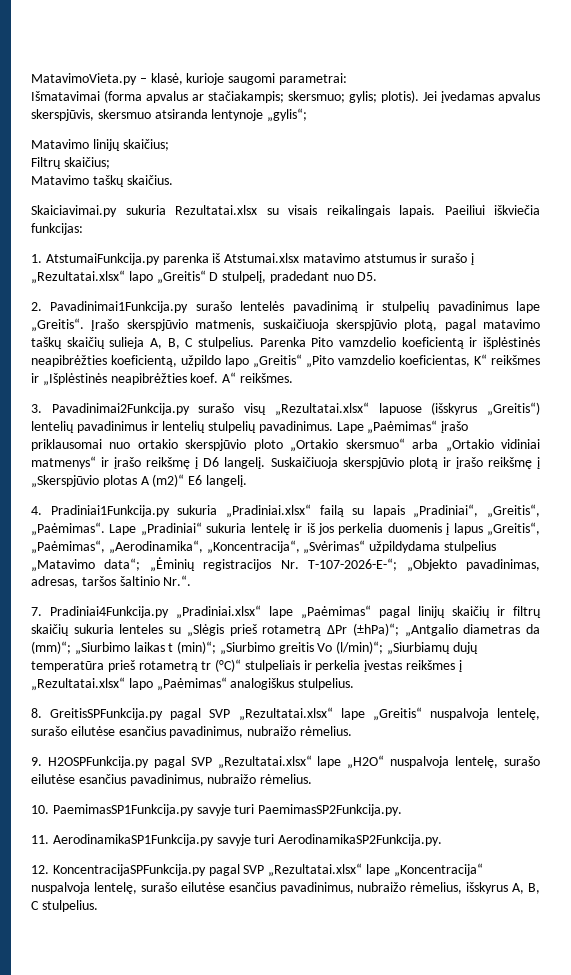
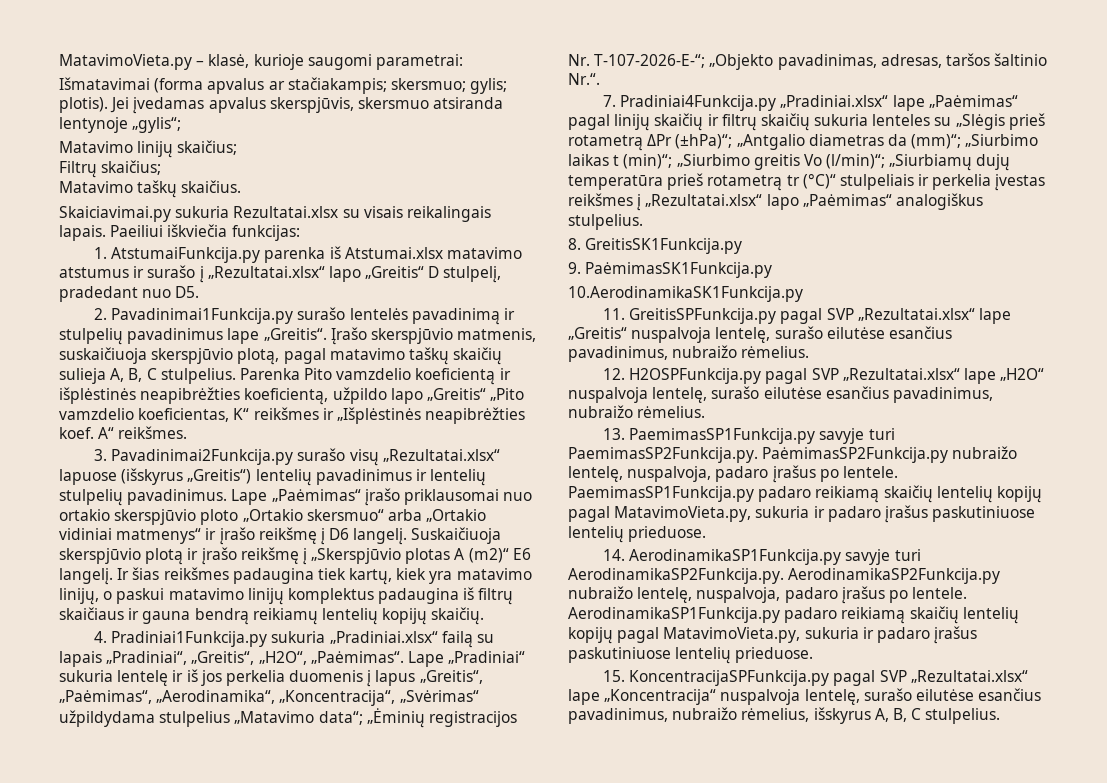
+ Ir šias reikšmes padaugina tiek kartų, kiek yra matavimo linijų, o paskui matavimo linijų komplektus padaugina iš filtrų skaičiaus ir gauna bendrą reikiamų lentelių kopijų skaičių.
- 4. Pradiniai1Funkcija.py sukuria „Pradiniai.xlsx“ failą su lapais „Pradiniai“, „Greitis“, „Paėmimas“.
+ 4. Pradiniai1Funkcija.py sukuria „Pradiniai.xlsx“ failą su lapais „Pradiniai“, „Greitis“, „H2O“, „Paėmimas“.
- 8. GreitisSPFunkcija.py pagal SVP „Rezultatai.xlsx“ lape „Greitis“ nuspalvoja lentelę, surašo eilutėse esančius pavadinimus, nubraižo rėmelius.
+ 8. GreitisSK1Funkcija.py
+ 9. PaėmimasSK1Funkcija.py
+ 10.AerodinamikaSK1Funkcija.py
+ 11. GreitisSPFunkcija.py pagal SVP „Rezultatai.xlsx“ lape „Greitis“ nuspalvoja lentelę, surašo eilutėse esančius pavadinimus, nubraižo rėmelius.
- 9. H2OSPFunkcija.py pagal SVP „Rezultatai.xlsx“ lape „H2O“ nuspalvoja lentelę, surašo eilutėse esančius pavadinimus, nubraižo rėmelius.
+ 12. H2OSPFunkcija.py pagal SVP „Rezultatai.xlsx“ lape „H2O“ nuspalvoja lentelę, surašo eilutėse esančius pavadinimus, nubraižo rėmelius.
- 10. PaemimasSP1Funkcija.py savyje turi PaemimasSP2Funkcija.py.
- 11. AerodinamikaSP1Funkcija.py savyje turi AerodinamikaSP2Funkcija.py.
- 12. KoncentracijaSPFunkcija.py pagal SVP „Rezultatai.xlsx“ lape „Koncentracija“ nuspalvoja lentelę, surašo eilutėse esančius pavadinimus, nubraižo rėmelius, išskyrus A, B, C stulpelius.
+ 13. PaemimasSP1Funkcija.py savyje turi PaemimasSP2Funkcija.py. PaėmimasSP2Funkcija.py nubraižo lentelę, nuspalvoja, padaro įrašus po lentele. PaemimasSP1Funkcija.py padaro reikiamą skaičių lentelių kopijų pagal MatavimoVieta.py, sukuria ir padaro įrašus paskutiniuose lentelių prieduose.
+ 14. AerodinamikaSP1Funkcija.py savyje turi AerodinamikaSP2Funkcija.py. AerodinamikaSP2Funkcija.py nubraižo lentelę, nuspalvoja, padaro įrašus po lentele. AerodinamikaSP1Funkcija.py padaro reikiamą skaičių lentelių kopijų pagal MatavimoVieta.py, sukuria ir padaro įrašus paskutiniuose lentelių prieduose.
+ 15. KoncentracijaSPFunkcija.py pagal SVP „Rezultatai.xlsx“ lape „Koncentracija“ nuspalvoja lentelę, surašo eilutėse esančius pavadinimus, nubraižo rėmelius, išskyrus A, B, C stulpelius.

